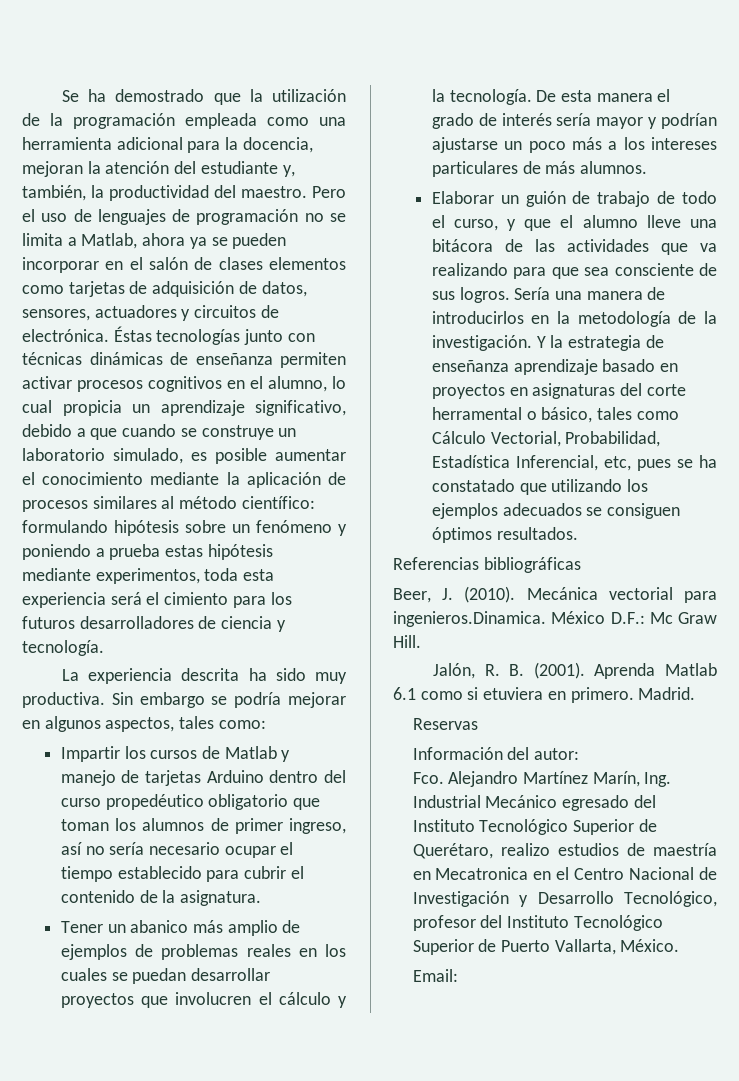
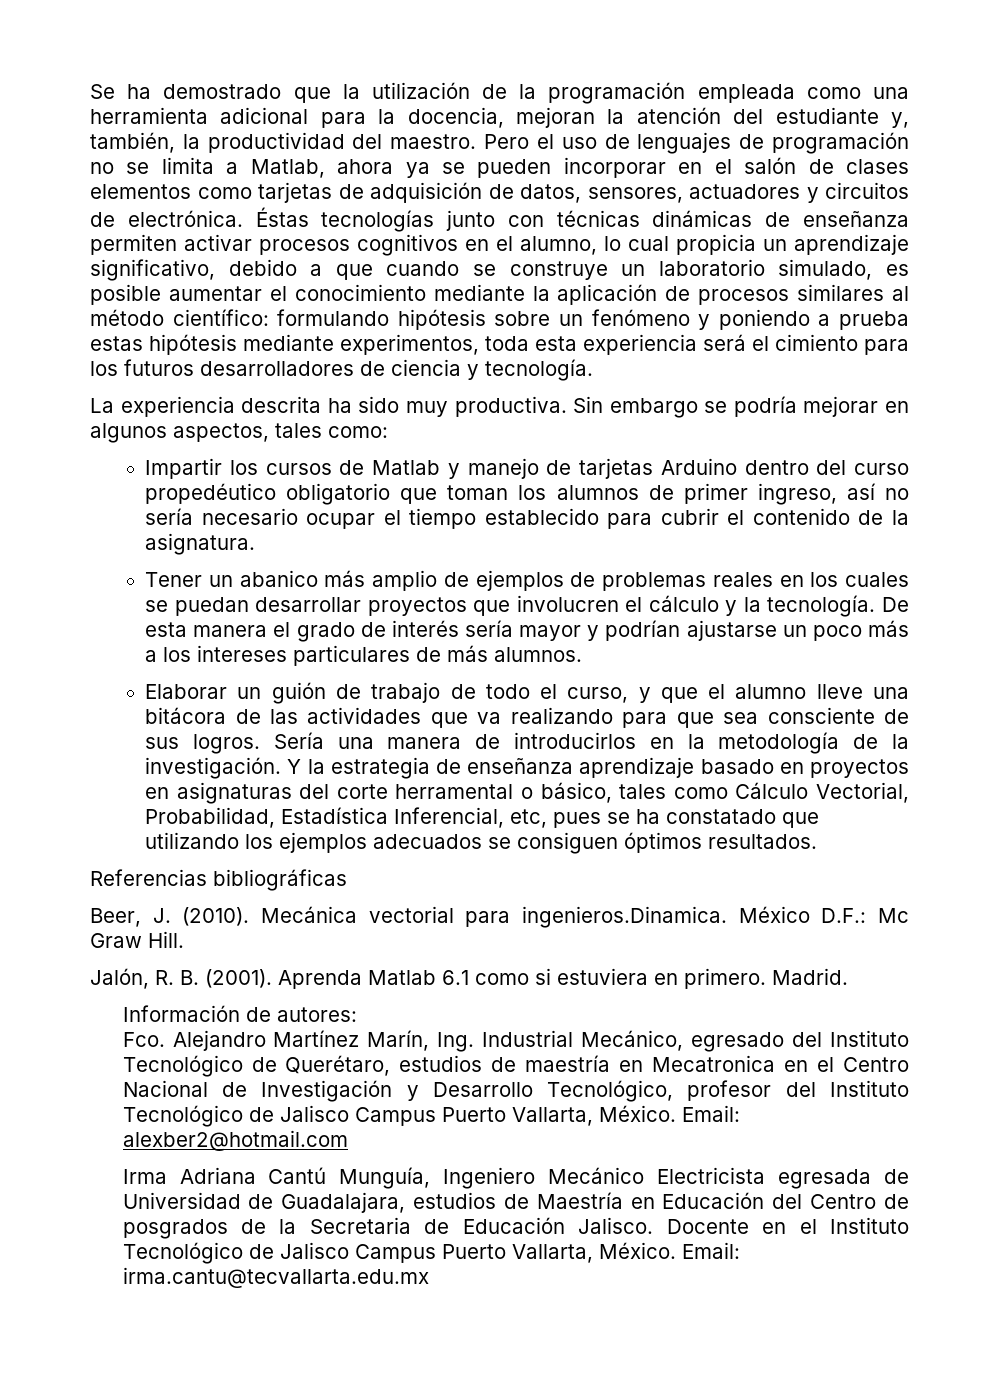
- Aprenda Matlab 6.1 como si etuviera en primero.
+ Aprenda Matlab 6.1 como si estuviera en primero.
- Reservas
- Información del autor:
+ Información de autores:
- Fco. Alejandro Martínez Marín, Ing. Industrial Mecánico egresado del Instituto Tecnológico Superior de Querétaro, realizo estudios de maestría en Mecatronica en el Centro Nacional de Investigación y Desarrollo Tecnológico, profesor del Instituto Tecnológico Superior de Puerto Vallarta, México.
- Email:
+ Fco. Alejandro Martínez Marín, Ing. Industrial Mecánico, egresado del Instituto Tecnológico de Querétaro, estudios de maestría en Mecatronica en el Centro Nacional de Investigación y Desarrollo Tecnológico, profesor del Instituto Tecnológico de Jalisco Campus Puerto Vallarta, México. Email: alexber2@hotmail.com
+ Irma Adriana Cantú Munguía, Ingeniero Mecánico Electricista egresada de Universidad de Guadalajara, estudios de Maestría en Educación del Centro de posgrados de la Secretaria de Educación Jalisco. Docente en el Instituto Tecnológico de Jalisco Campus Puerto Vallarta, México. Email: irma.cantu@tecvallarta.edu.mx

